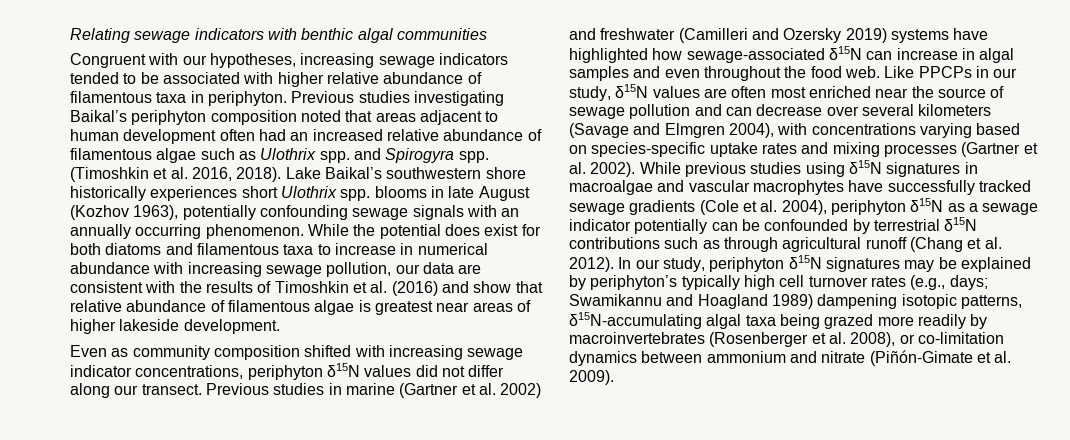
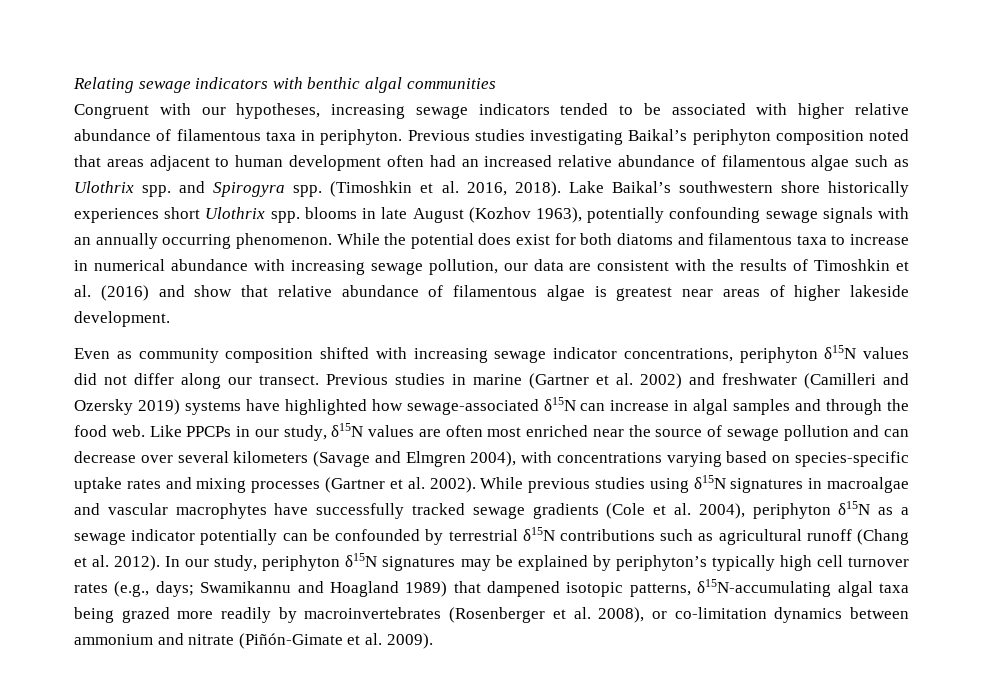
- Previous studies in marine (Gartner et al. 2002) and freshwater (Camilleri and Ozersky 2019) systems have highlighted how sewage-associated δ15N can increase in algal samples and even throughout the food web.
+ Previous studies in marine (Gartner et al. 2002) and freshwater (Camilleri and Ozersky 2019) systems have highlighted how sewage-associated δ15N can increase in algal samples and through the food web.
- While previous studies using δ15N signatures in macroalgae and vascular macrophytes have successfully tracked sewage gradients (Cole et al. 2004), periphyton δ15N as a sewage indicator potentially can be confounded by terrestrial δ15N contributions such as through agricultural runoff (Chang et al. 2012).
+ While previous studies using δ15N signatures in macroalgae and vascular macrophytes have successfully tracked sewage gradients (Cole et al. 2004), periphyton δ15N as a sewage indicator potentially can be confounded by terrestrial δ15N contributions such as agricultural runoff (Chang et al. 2012).
- In our study, periphyton δ15N signatures may be explained by periphyton’s typically high cell turnover rates (e.g., days; Swamikannu and Hoagland 1989) dampening isotopic patterns, δ15N-accumulating algal taxa being grazed more readily by macroinvertebrates (Rosenberger et al. 2008), or co-limitation dynamics between ammonium and nitrate (Piñón-Gimate et al. 2009).
+ In our study, periphyton δ15N signatures may be explained by periphyton’s typically high cell turnover rates (e.g., days; Swamikannu and Hoagland 1989) that dampened isotopic patterns, δ15N-accumulating algal taxa being grazed more readily by macroinvertebrates (Rosenberger et al. 2008), or co-limitation dynamics between ammonium and nitrate (Piñón-Gimate et al. 2009).

